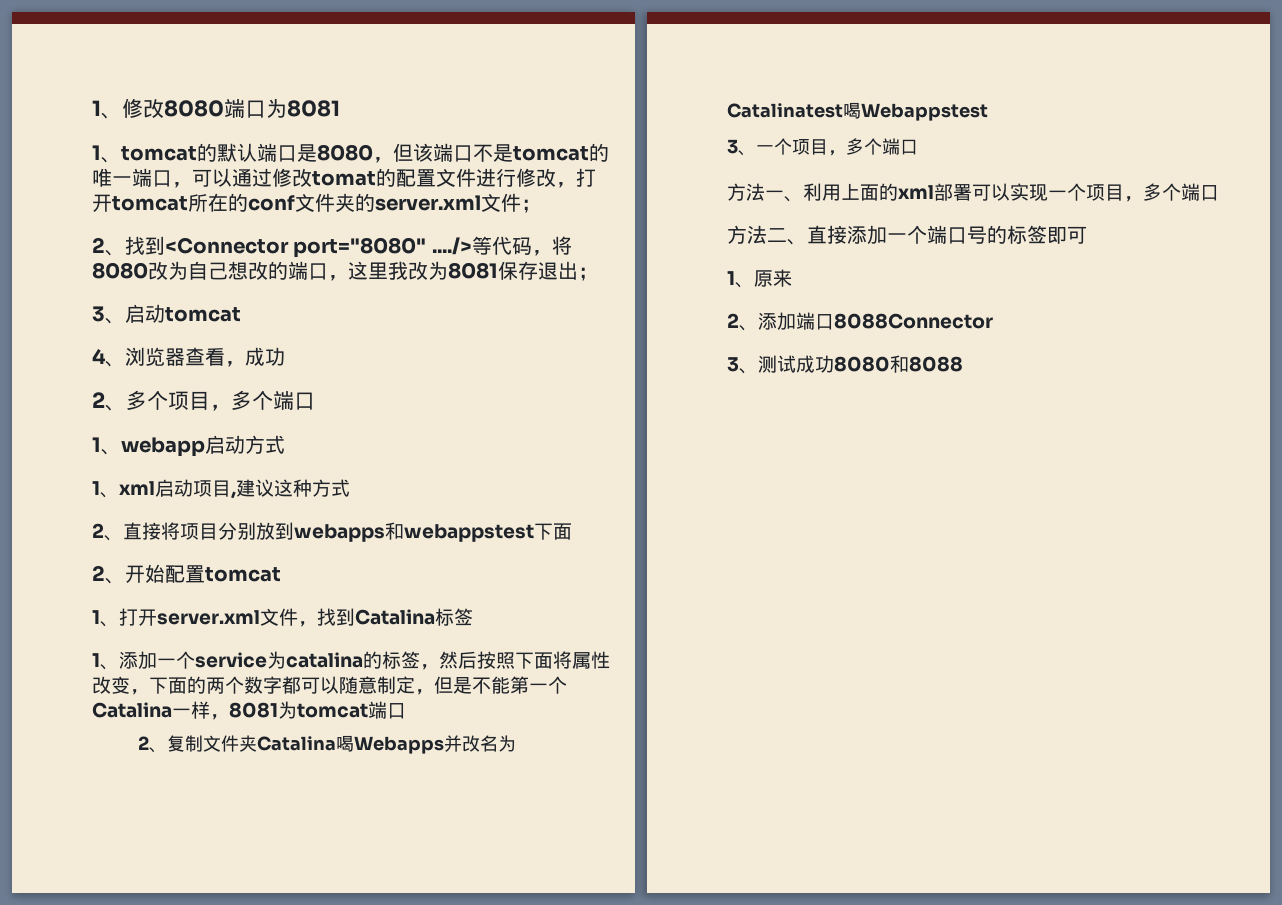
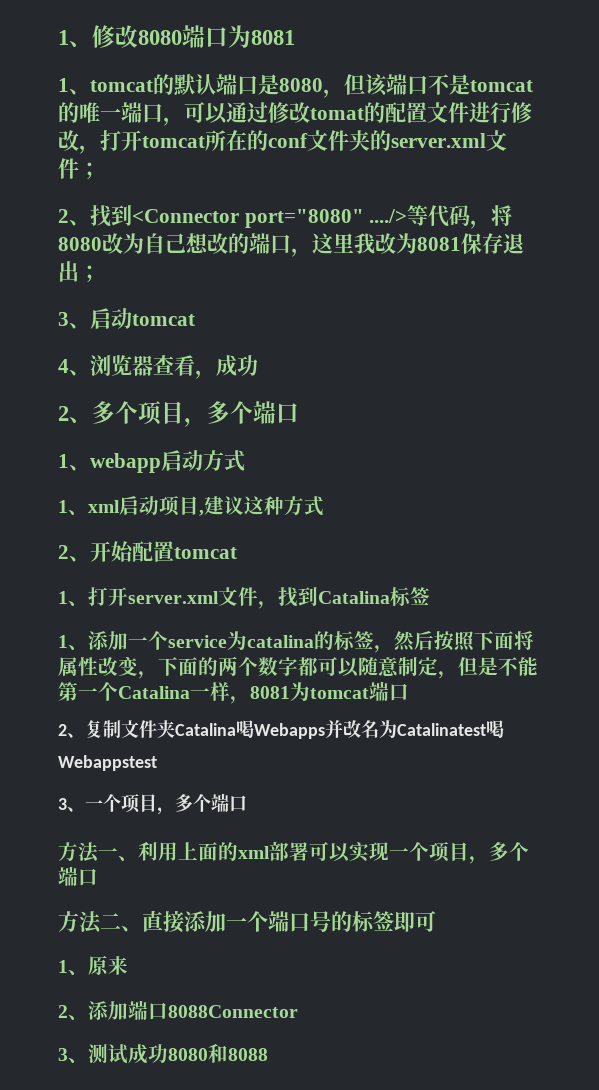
- 2、直接将项目分别放到webapps和webappstest下面

